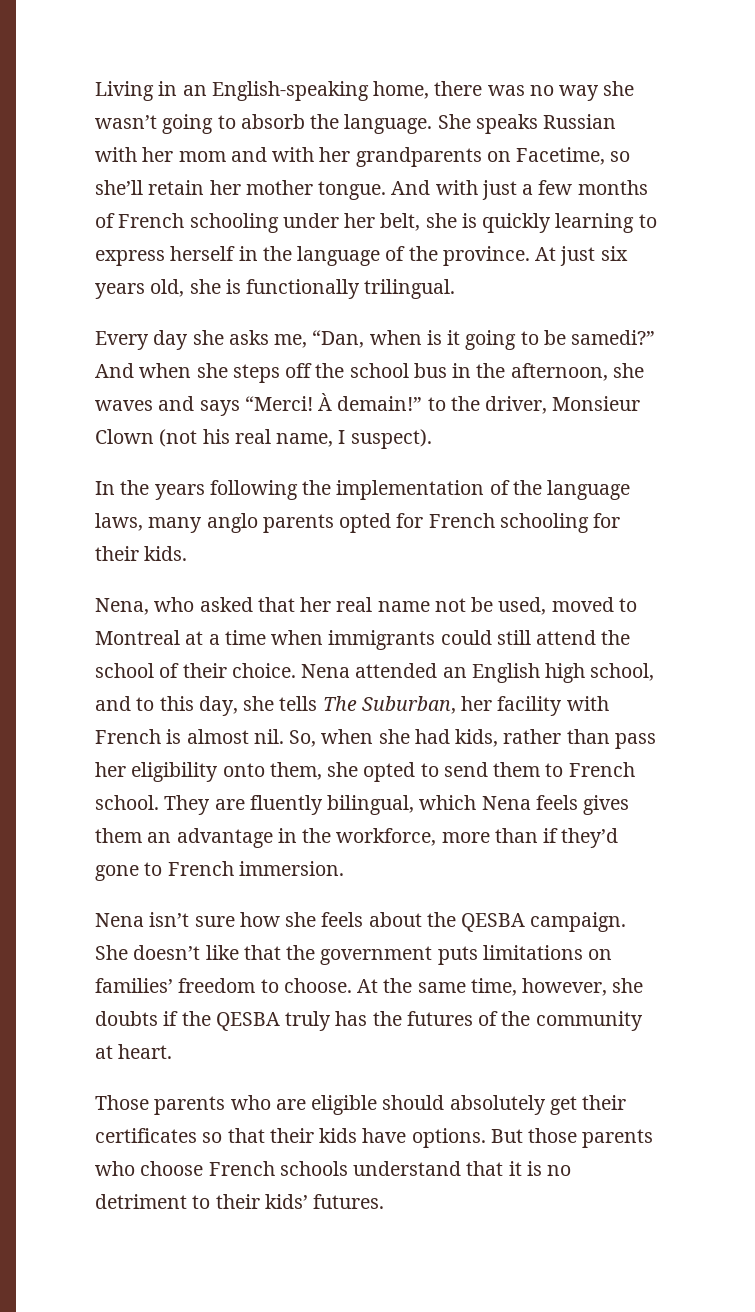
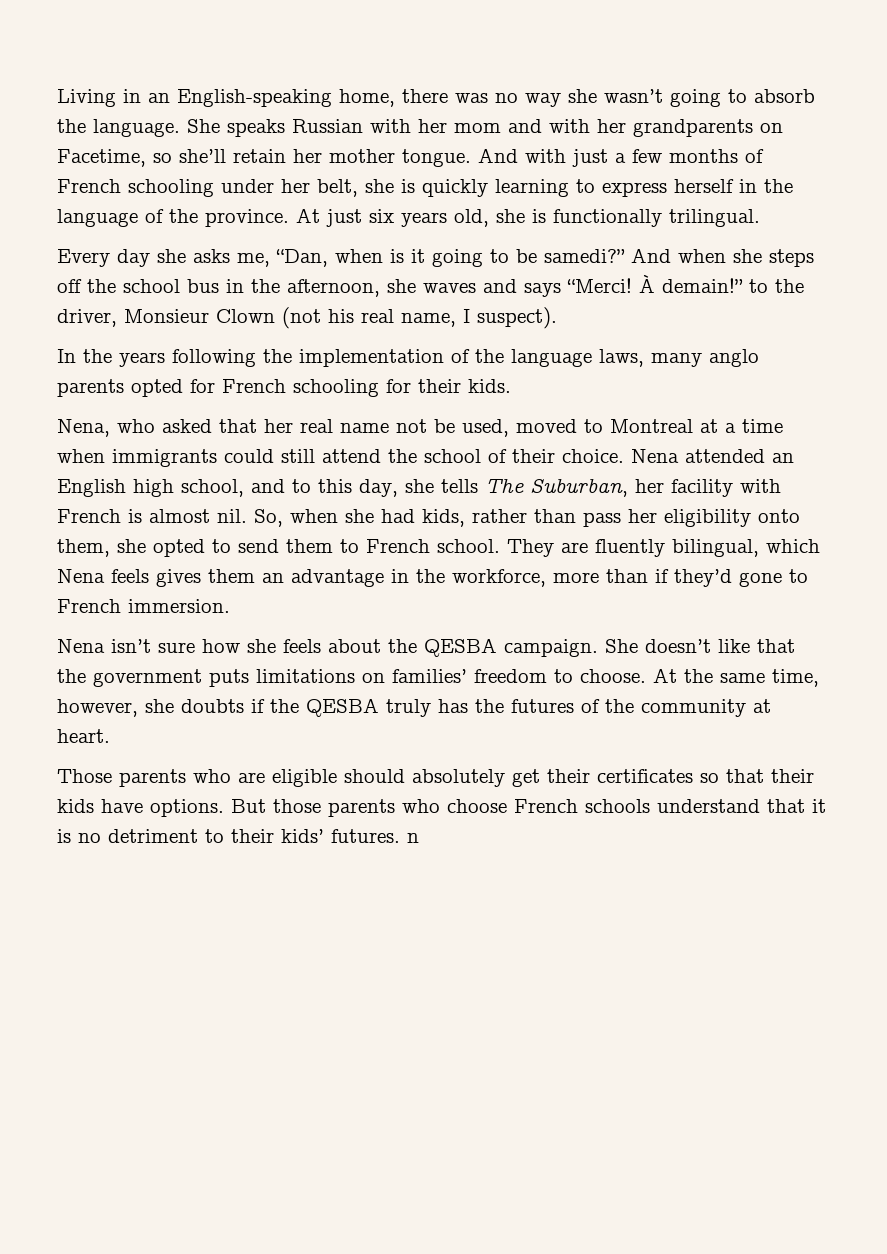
- But those parents who choose French schools understand that it is no detriment to their kids’ futures.
+ But those parents who choose French schools understand that it is no detriment to their kids’ futures. n

